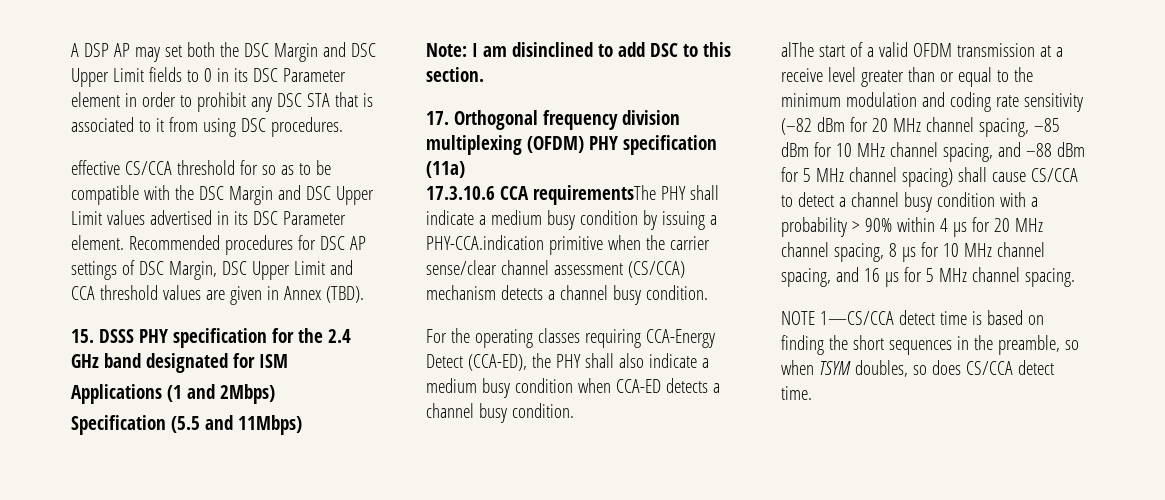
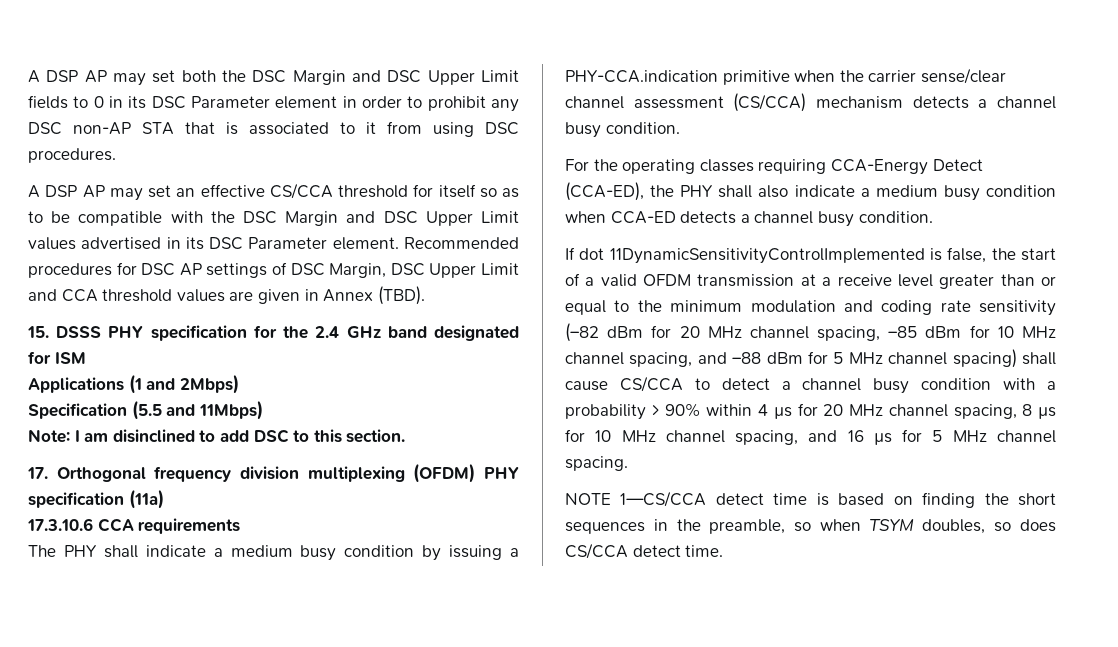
- A DSP AP may set both the DSC Margin and DSC Upper Limit fields to 0 in its DSC Parameter element in order to prohibit any DSC STA that is associated to it from using DSC procedures.
+ A DSP AP may set both the DSC Margin and DSC Upper Limit fields to 0 in its DSC Parameter element in order to prohibit any DSC non-AP STA that is associated to it from using DSC procedures.
- effective CS/CCA threshold for so as to be compatible with the DSC Margin and DSC Upper Limit values advertised in its DSC Parameter element.
+ A DSP AP may set an effective CS/CCA threshold for itself so as to be compatible with the DSC Margin and DSC Upper Limit values advertised in its DSC Parameter element.
- 17.3.10.6 CCA requirementsThe PHY shall indicate a medium busy condition by issuing a PHY-CCA.indication primitive when the carrier sense/clear channel assessment (CS/CCA) mechanism detects a channel busy condition.
+ 17.3.10.6 CCA requirements
+ The PHY shall indicate a medium busy condition by issuing a PHY-CCA.indication primitive when the carrier sense/clear channel assessment (CS/CCA) mechanism detects a channel busy condition.
- alThe start of a valid OFDM transmission at a receive level greater than or equal to the minimum modulation and coding rate sensitivity (–82 dBm for 20 MHz channel spacing, –85 dBm for 10 MHz channel spacing, and –88 dBm for 5 MHz channel spacing) shall cause CS/CCA to detect a channel busy condition with a probability > 90% within 4 µs for 20 MHz channel spacing, 8 µs for 10 MHz channel spacing, and 16 µs for 5 MHz channel spacing.
+ If dot 11DynamicSensitivityControlImplemented is false, the start of a valid OFDM transmission at a receive level greater than or equal to the minimum modulation and coding rate sensitivity (–82 dBm for 20 MHz channel spacing, –85 dBm for 10 MHz channel spacing, and –88 dBm for 5 MHz channel spacing) shall cause CS/CCA to detect a channel busy condition with a probability > 90% within 4 µs for 20 MHz channel spacing, 8 µs for 10 MHz channel spacing, and 16 µs for 5 MHz channel spacing.

